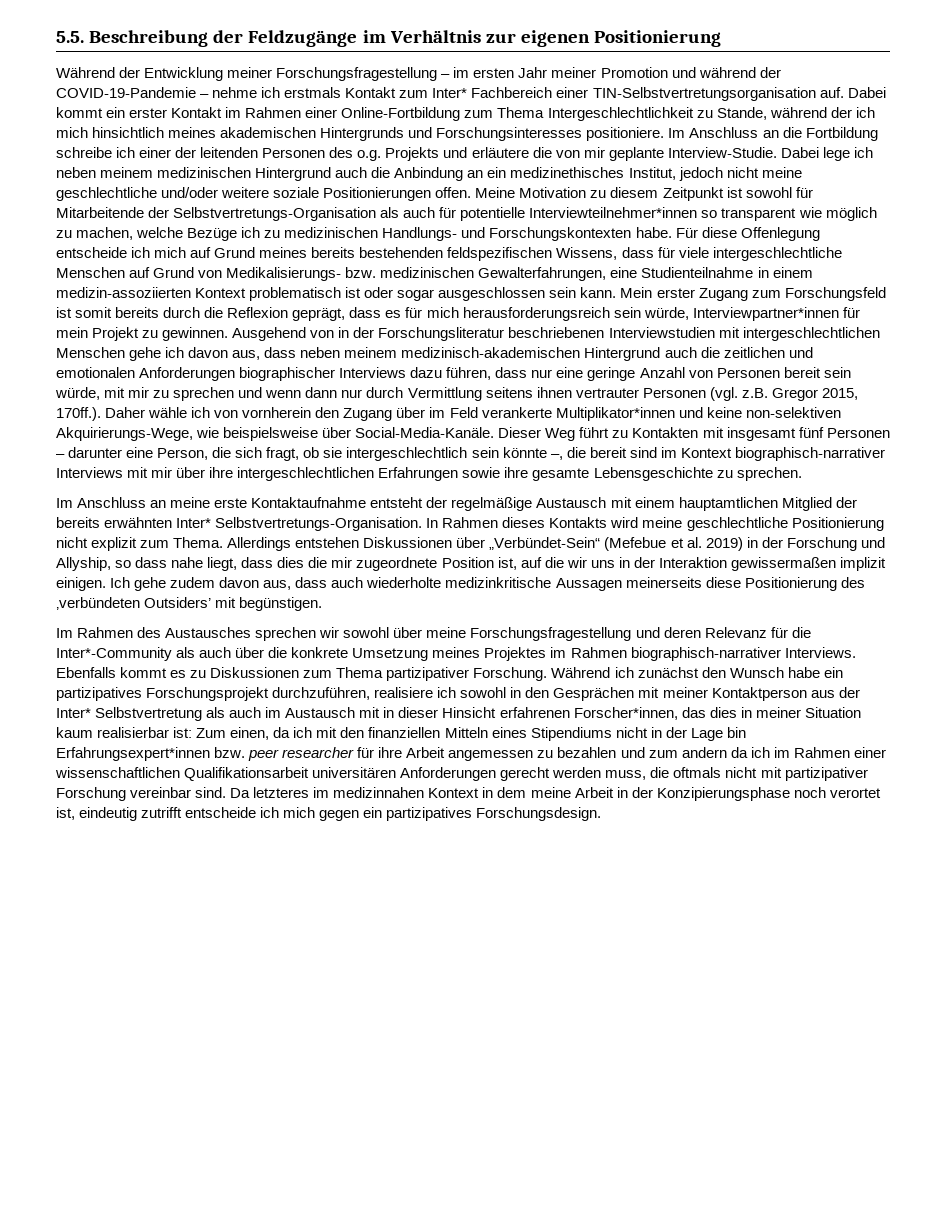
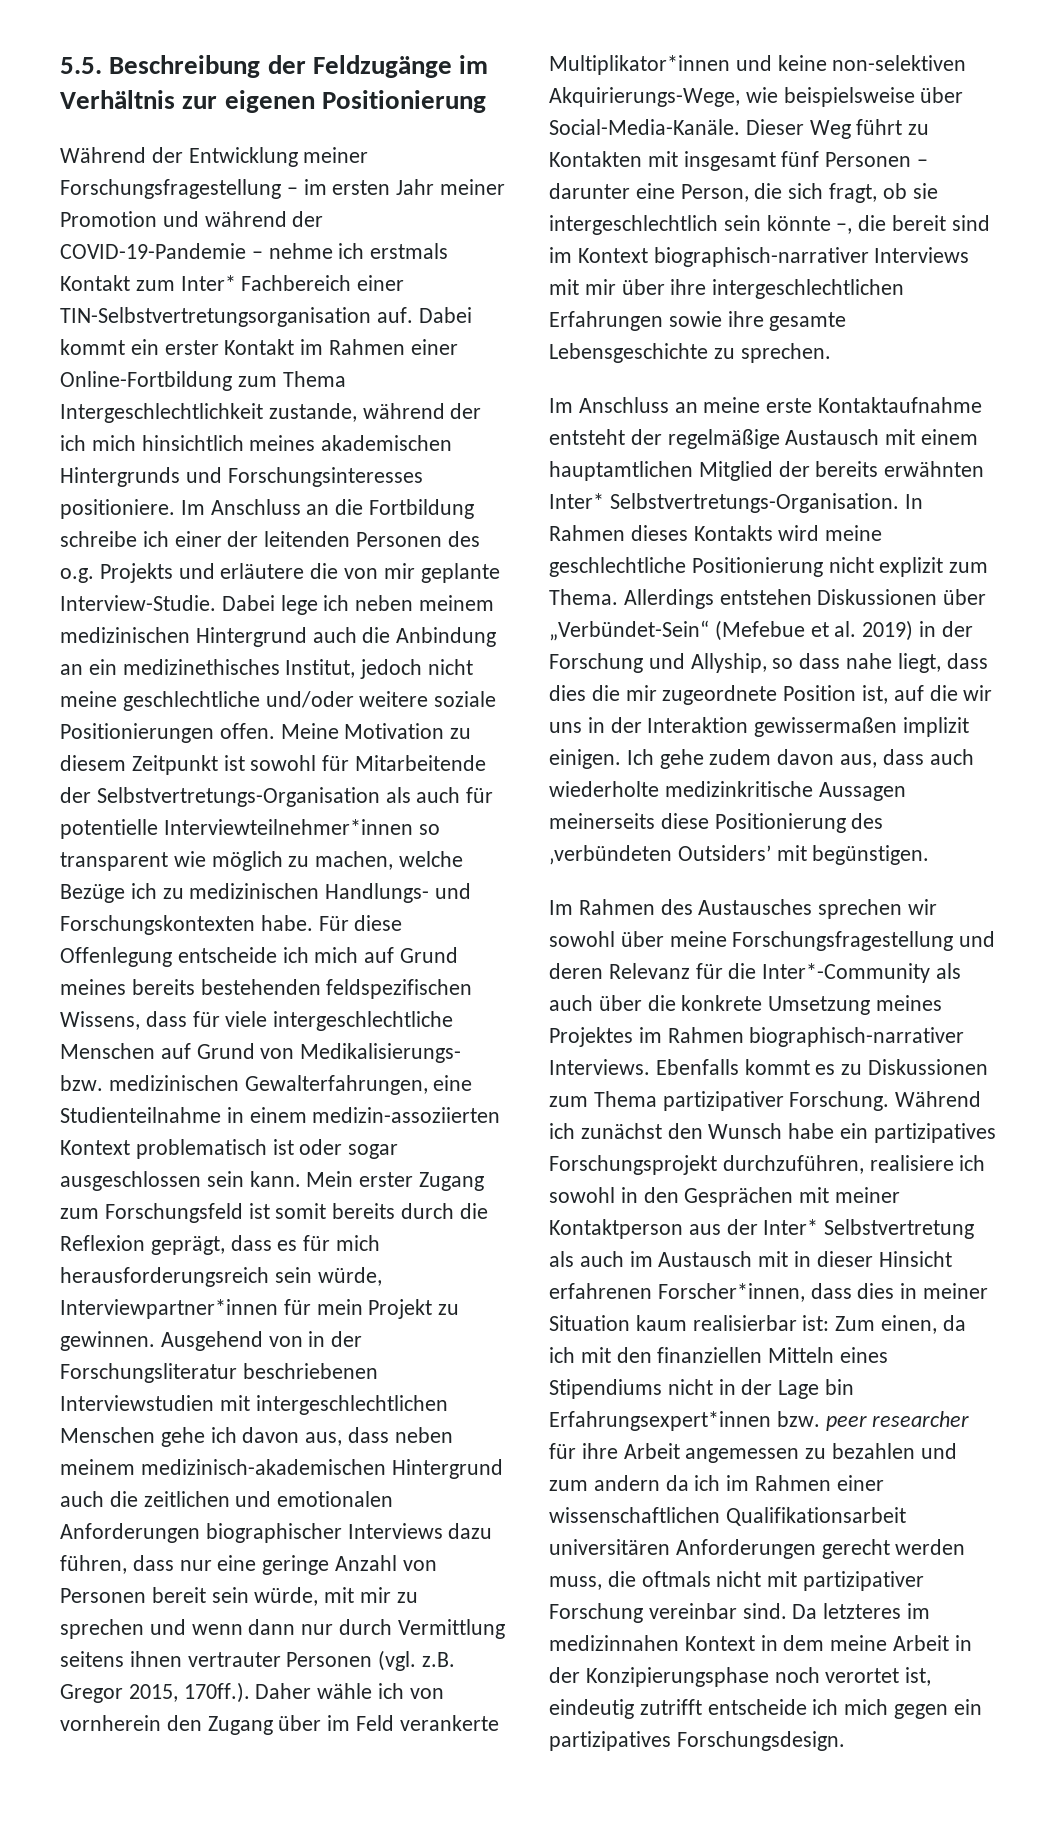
- Dabei kommt ein erster Kontakt im Rahmen einer Online-Fortbildung zum Thema Intergeschlechtlichkeit zu Stande, während der ich mich hinsichtlich meines akademischen Hintergrunds und Forschungsinteresses positioniere.
+ Dabei kommt ein erster Kontakt im Rahmen einer Online-Fortbildung zum Thema Intergeschlechtlichkeit zustande, während der ich mich hinsichtlich meines akademischen Hintergrunds und Forschungsinteresses positioniere.
- Während ich zunächst den Wunsch habe ein partizipatives Forschungsprojekt durchzuführen, realisiere ich sowohl in den Gesprächen mit meiner Kontaktperson aus der Inter* Selbstvertretung als auch im Austausch mit in dieser Hinsicht erfahrenen Forscher*innen, das dies in meiner Situation kaum realisierbar ist:
+ Während ich zunächst den Wunsch habe ein partizipatives Forschungsprojekt durchzuführen, realisiere ich sowohl in den Gesprächen mit meiner Kontaktperson aus der Inter* Selbstvertretung als auch im Austausch mit in dieser Hinsicht erfahrenen Forscher*innen, dass dies in meiner Situation kaum realisierbar ist:

